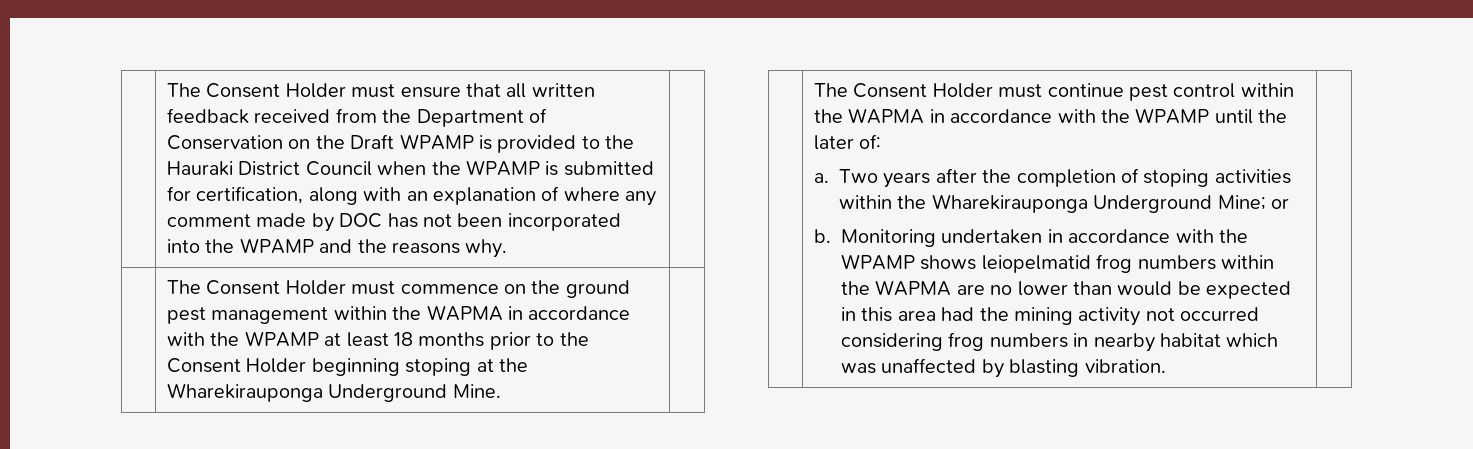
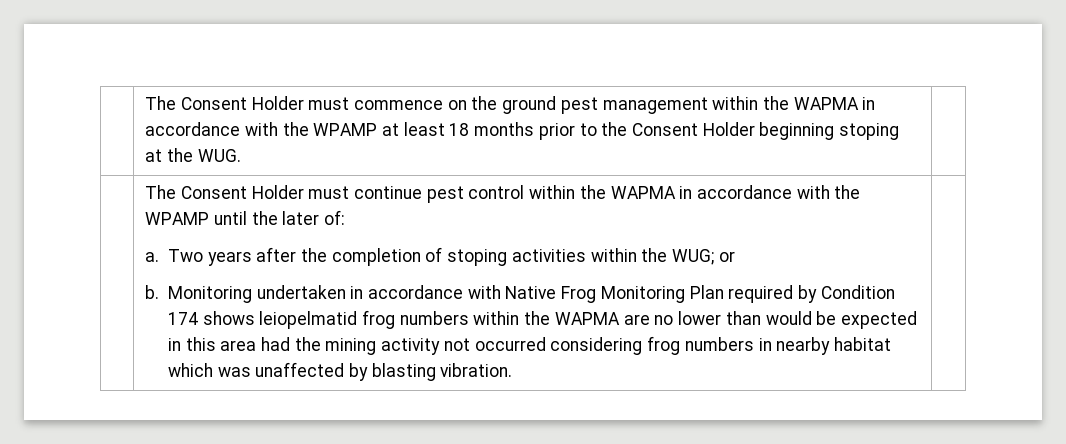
- The Consent Holder must ensure that all written feedback received from the Department of Conservation on the Draft WPAMP is provided to the Hauraki District Council when the WPAMP is submitted for certification, along with an explanation of where any comment made by DOC has not been incorporated into the WPAMP and the reasons why.
- | The Consent Holder must commence on the ground pest management within the WAPMA in accordance with the WPAMP at least 18 months prior to the Consent Holder beginning stoping at the Wharekirauponga Underground Mine. |
+ The Consent Holder must commence on the ground pest management within the WAPMA in accordance with the WPAMP at least 18 months prior to the Consent Holder beginning stoping at the WUG.
- Two years after the completion of stoping activities within the Wharekirauponga Underground Mine; or
+ Two years after the completion of stoping activities within the WUG; or
- Monitoring undertaken in accordance with the WPAMP shows leiopelmatid frog numbers within the WAPMA are no lower than would be expected in this area had the mining activity not occurred considering frog numbers in nearby habitat which was unaffected by blasting vibration.
+ Monitoring undertaken in accordance with Native Frog Monitoring Plan required by Condition 174 shows leiopelmatid frog numbers within the WAPMA are no lower than would be expected in this area had the mining activity not occurred considering frog numbers in nearby habitat which was unaffected by blasting vibration.

